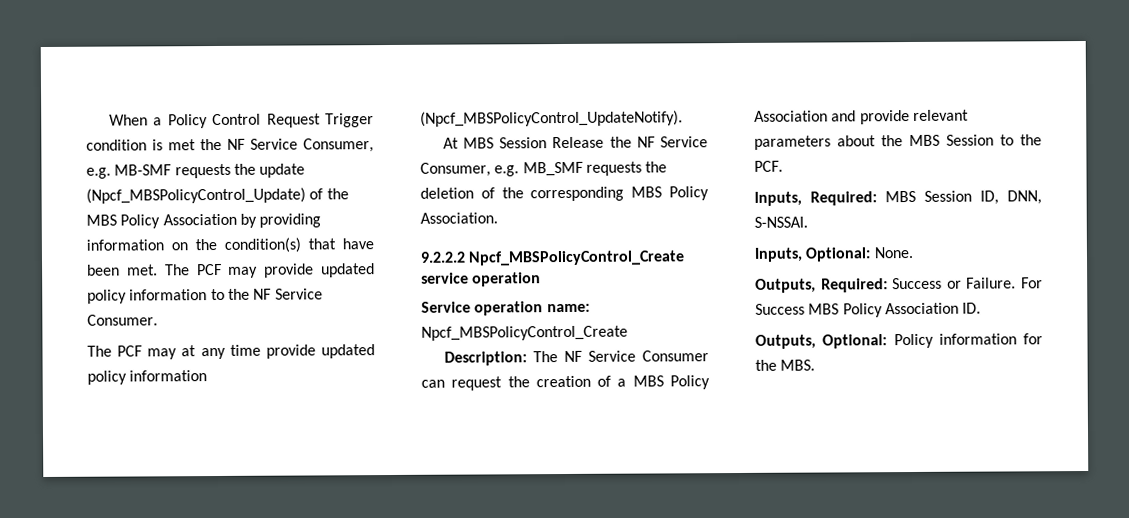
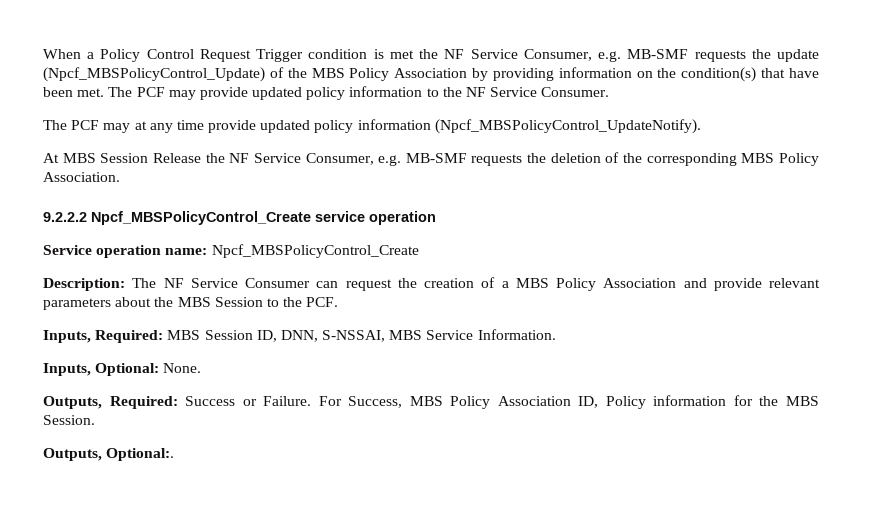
- At MBS Session Release the NF Service Consumer, e.g. MB_SMF requests the deletion of the corresponding MBS Policy Association.
+ At MBS Session Release the NF Service Consumer, e.g. MB-SMF requests the deletion of the corresponding MBS Policy Association.
- Inputs, Required: MBS Session ID, DNN, S-NSSAI.
+ Inputs, Required: MBS Session ID, DNN, S-NSSAI, MBS Service Information.
- For Success MBS Policy Association ID.
- Outputs, Optional: Policy information for the MBS.
+ For Success, MBS Policy Association ID, Policy information for the MBS Session.
+ Outputs, Optional:.

